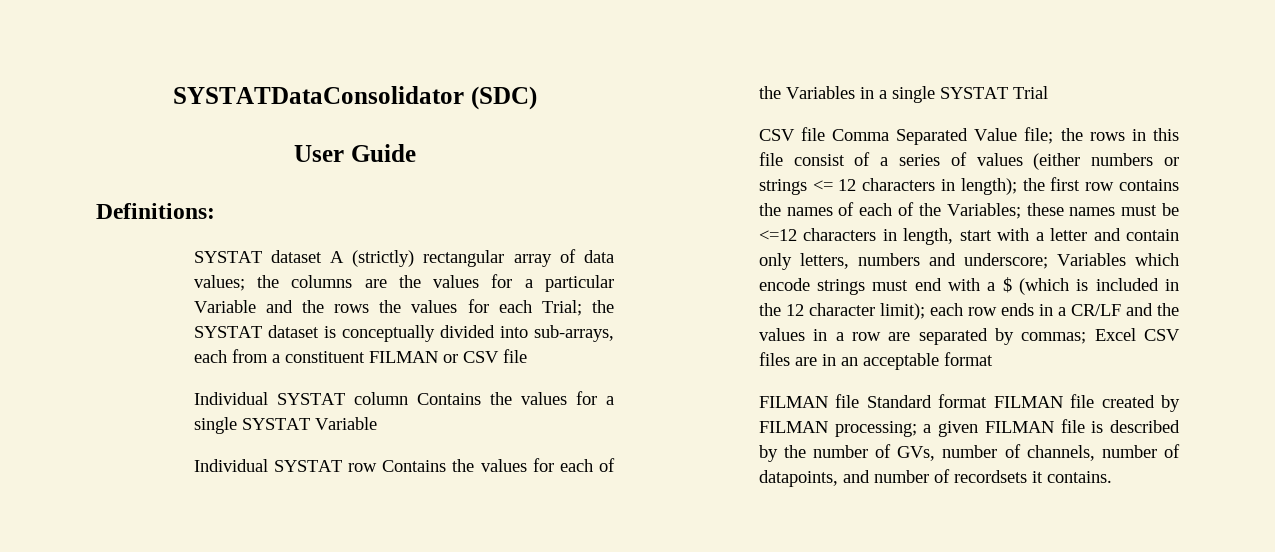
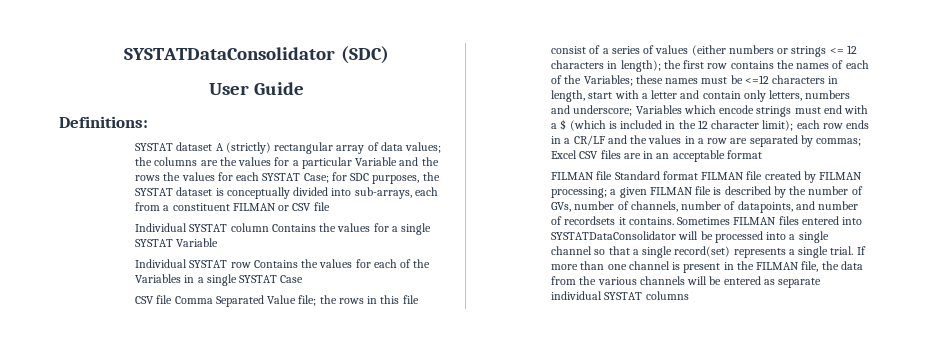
- SYSTAT dataset A (strictly) rectangular array of data values; the columns are the values for a particular Variable and the rows the values for each Trial; the SYSTAT dataset is conceptually divided into sub-arrays, each from a constituent FILMAN or CSV file
+ SYSTAT dataset A (strictly) rectangular array of data values; the columns are the values for a particular Variable and the rows the values for each SYSTAT Case; for SDC purposes, the SYSTAT dataset is conceptually divided into sub-arrays, each from a constituent FILMAN or CSV file
- Individual SYSTAT row Contains the values for each of the Variables in a single SYSTAT Trial
+ Individual SYSTAT row Contains the values for each of the Variables in a single SYSTAT Case
+ Sometimes FILMAN files entered into SYSTATDataConsolidator will be processed into a single channel so that a single record(set) represents a single trial. If more than one channel is present in the FILMAN file, the data from the various channels will be entered as separate individual SYSTAT columns

